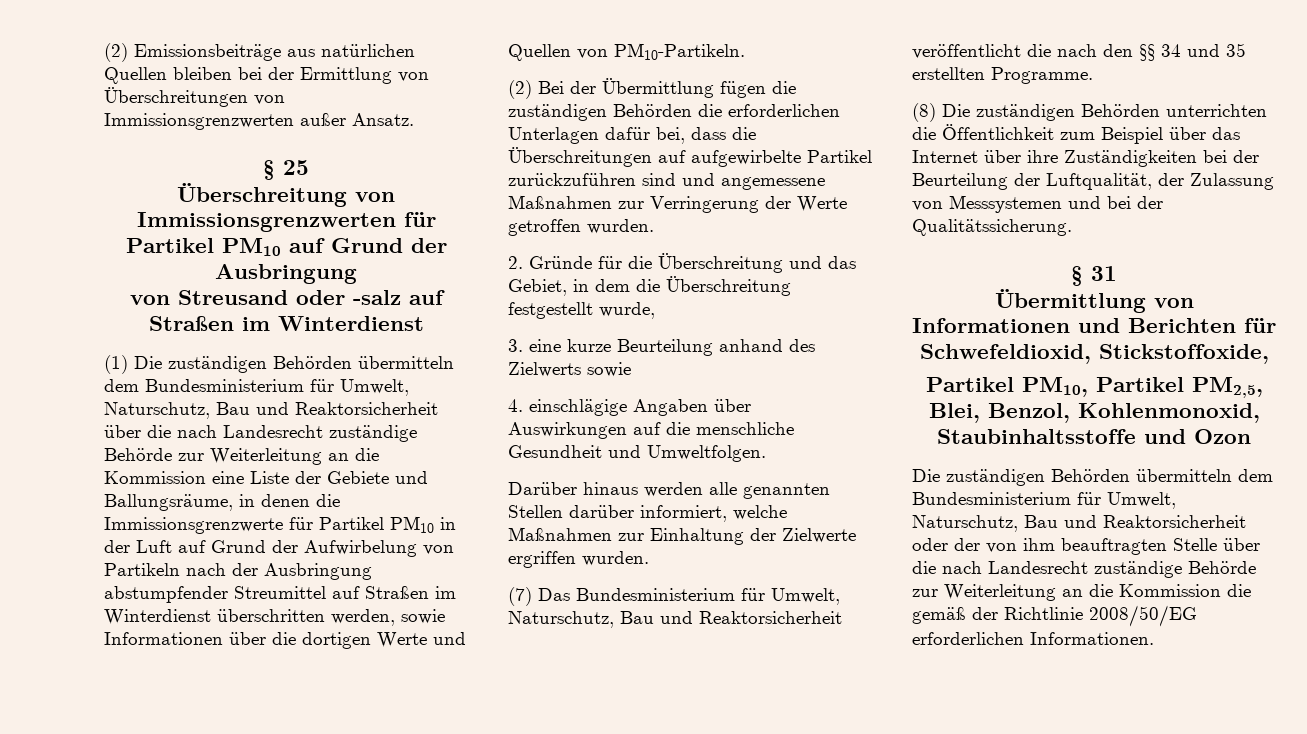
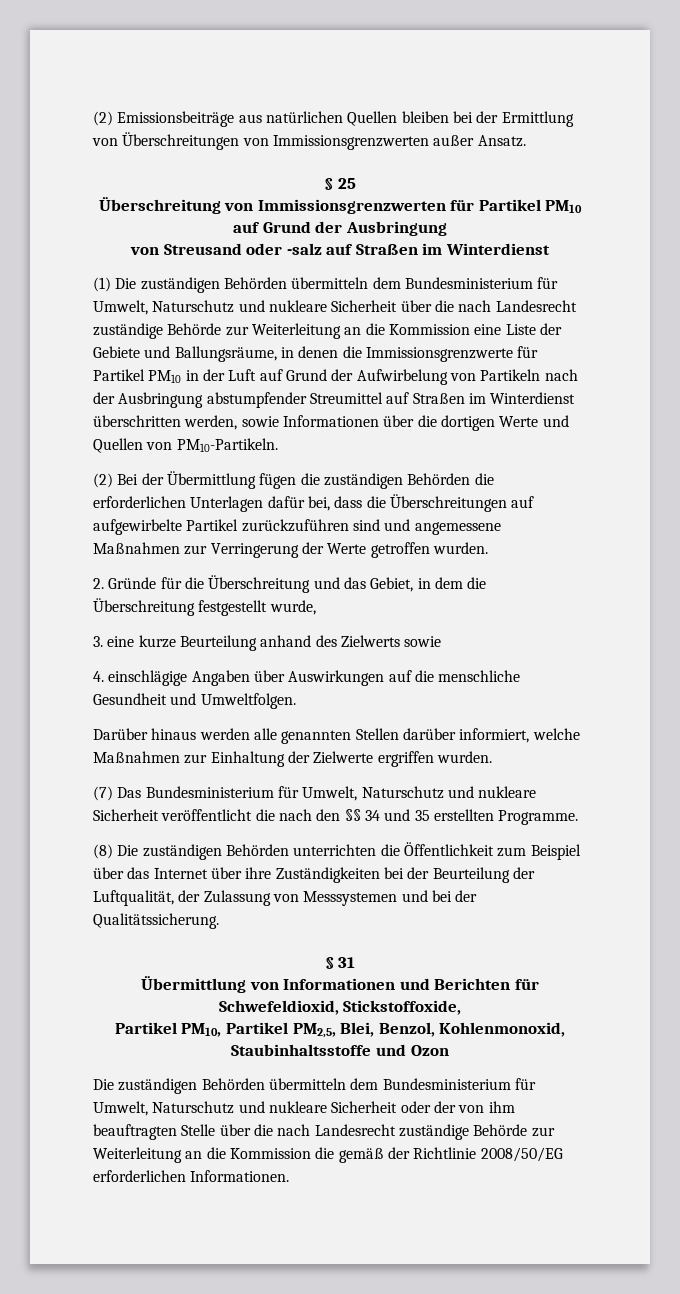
- (1) Die zuständigen Behörden übermitteln dem Bundesministerium für Umwelt, Naturschutz, Bau und Reaktorsicherheit über die nach Landesrecht zuständige Behörde zur Weiterleitung an die Kommission eine Liste der Gebiete und Ballungsräume, in denen die Immissionsgrenzwerte für Partikel PM10 in der Luft auf Grund der Aufwirbelung von Partikeln nach der Ausbringung abstumpfender Streumittel auf Straßen im Winterdienst überschritten werden, sowie Informationen über die dortigen Werte und Quellen von PM10-Partikeln.
+ (1) Die zuständigen Behörden übermitteln dem Bundesministerium für Umwelt, Naturschutz und nukleare Sicherheit über die nach Landesrecht zuständige Behörde zur Weiterleitung an die Kommission eine Liste der Gebiete und Ballungsräume, in denen die Immissionsgrenzwerte für Partikel PM10 in der Luft auf Grund der Aufwirbelung von Partikeln nach der Ausbringung abstumpfender Streumittel auf Straßen im Winterdienst überschritten werden, sowie Informationen über die dortigen Werte und Quellen von PM10-Partikeln.
- (7) Das Bundesministerium für Umwelt, Naturschutz, Bau und Reaktorsicherheit veröffentlicht die nach den §§ 34 und 35 erstellten Programme.
+ (7) Das Bundesministerium für Umwelt, Naturschutz und nukleare Sicherheit veröffentlicht die nach den §§ 34 und 35 erstellten Programme.
- Die zuständigen Behörden übermitteln dem Bundesministerium für Umwelt, Naturschutz, Bau und Reaktorsicherheit oder der von ihm beauftragten Stelle über die nach Landesrecht zuständige Behörde zur Weiterleitung an die Kommission die gemäß der Richtlinie 2008/50/EG erforderlichen Informationen.
+ Die zuständigen Behörden übermitteln dem Bundesministerium für Umwelt, Naturschutz und nukleare Sicherheit oder der von ihm beauftragten Stelle über die nach Landesrecht zuständige Behörde zur Weiterleitung an die Kommission die gemäß der Richtlinie 2008/50/EG erforderlichen Informationen.

